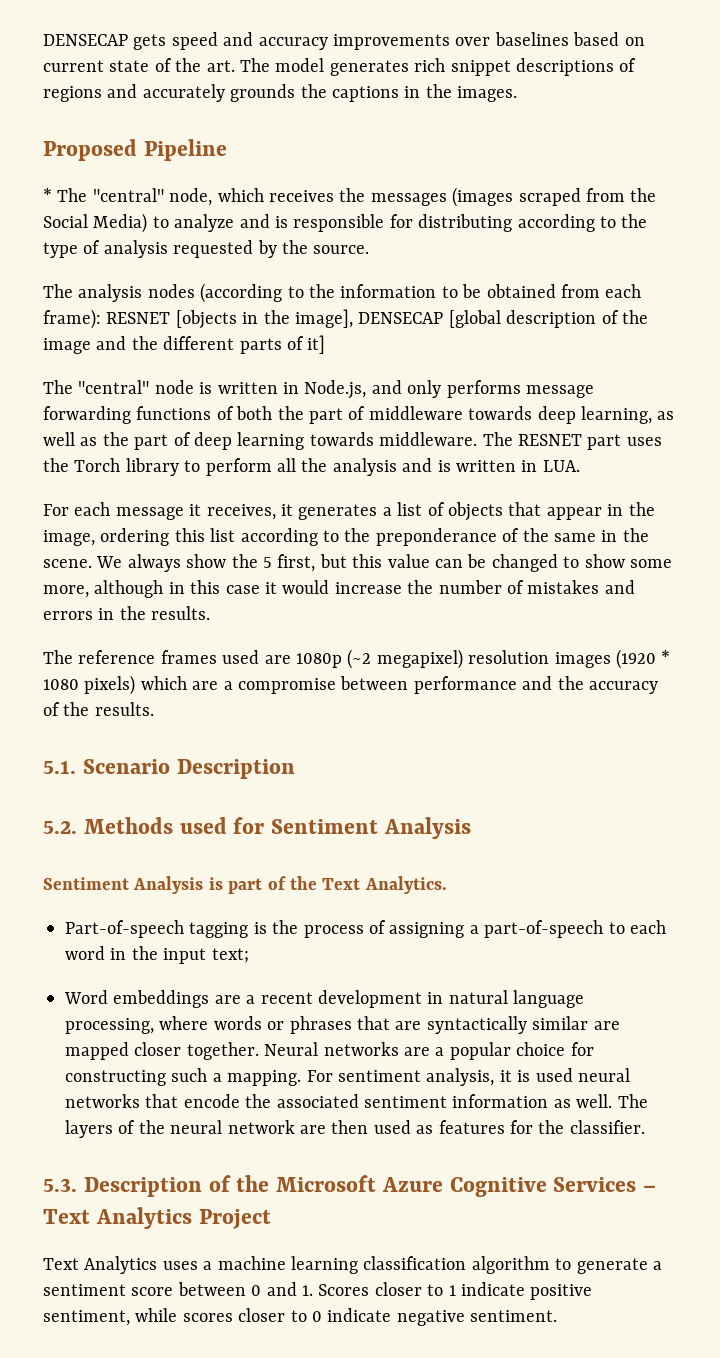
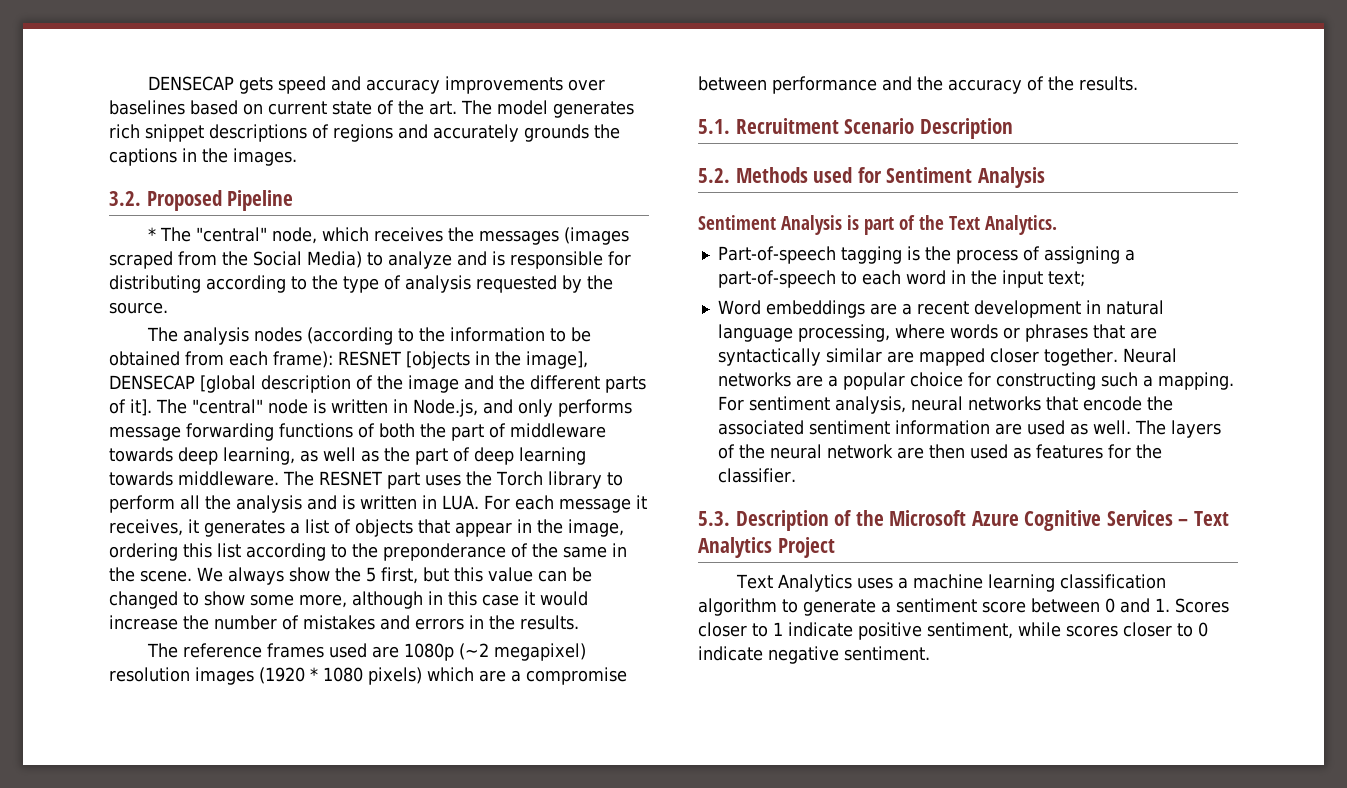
- Proposed Pipeline
+ 3.2. Proposed Pipeline
- RESNET [objects in the image], DENSECAP [global description of the image and the different parts of it]
- The "central" node is written in Node.js, and only performs message forwarding functions of both the part of middleware towards deep learning, as well as the part of deep learning towards middleware.
+ RESNET [objects in the image], DENSECAP [global description of the image and the different parts of it]. The "central" node is written in Node.js, and only performs message forwarding functions of both the part of middleware towards deep learning, as well as the part of deep learning towards middleware.
- The RESNET part uses the Torch library to perform all the analysis and is written in LUA.
- For each message it receives, it generates a list of objects that appear in the image, ordering this list according to the preponderance of the same in the scene.
+ The RESNET part uses the Torch library to perform all the analysis and is written in LUA. For each message it receives, it generates a list of objects that appear in the image, ordering this list according to the preponderance of the same in the scene.
- 5.1. Scenario Description
+ 5.1. Recruitment Scenario Description
- For sentiment analysis, it is used neural networks that encode the associated sentiment information as well.
+ For sentiment analysis, neural networks that encode the associated sentiment information are used as well.

